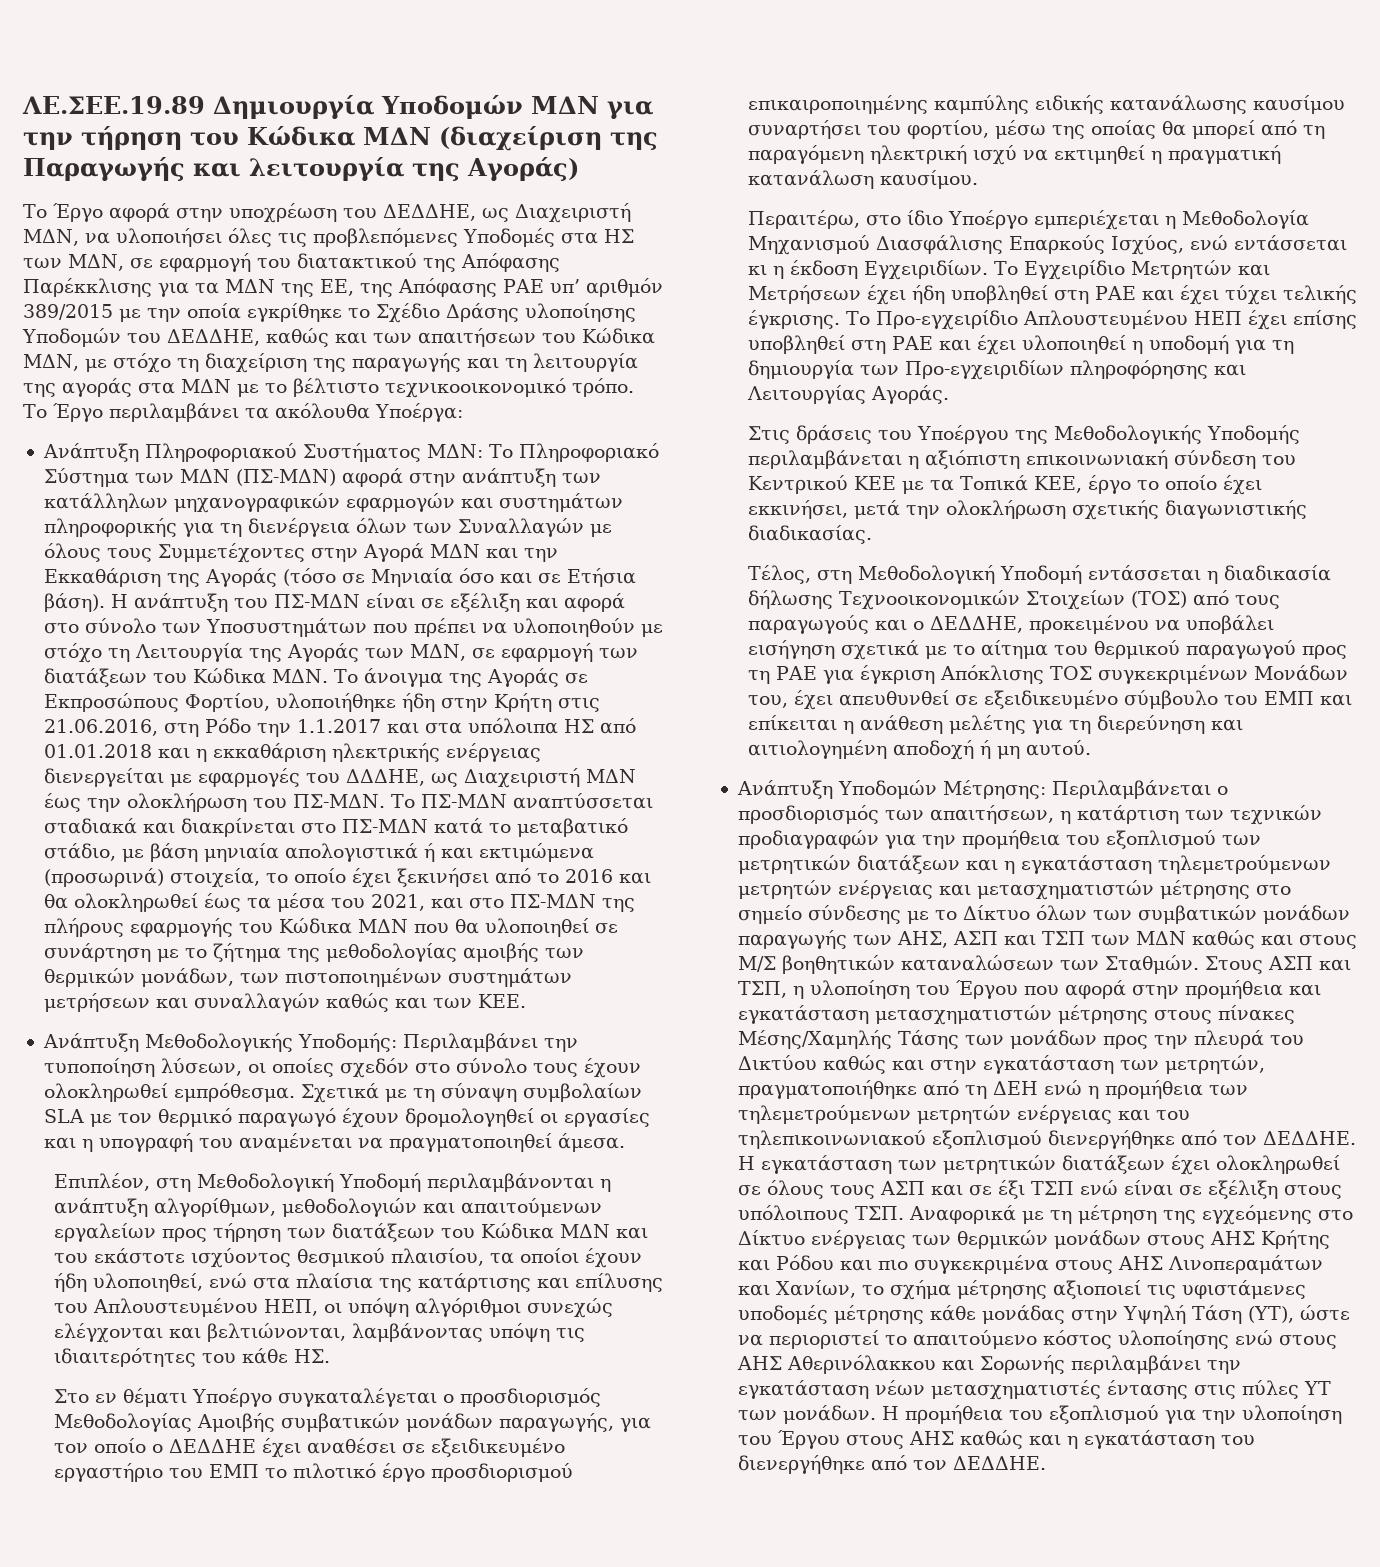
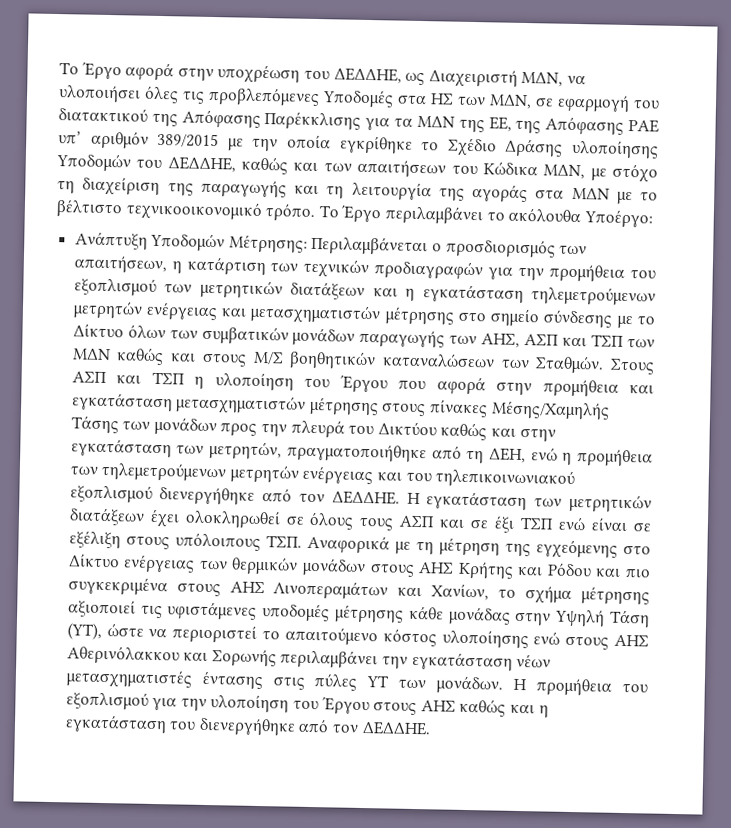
- ΛΕ.ΣΕΕ.19.89 Δημιουργία Υποδομών ΜΔΝ για την τήρηση του Κώδικα ΜΔΝ (διαχείριση της Παραγωγής και λειτουργία της Αγοράς)
- Το Έργο περιλαμβάνει τα ακόλουθα Υποέργα:
- Ανάπτυξη Πληροφοριακού Συστήματος ΜΔΝ: Το Πληροφοριακό Σύστημα των ΜΔΝ (ΠΣ-ΜΔΝ) αφορά στην ανάπτυξη των κατάλληλων μηχανογραφικών εφαρμογών και συστημάτων πληροφορικής για τη διενέργεια όλων των Συναλλαγών με όλους τους Συμμετέχοντες στην Αγορά ΜΔΝ και την Εκκαθάριση της Αγοράς (τόσο σε Μηνιαία όσο και σε Ετήσια βάση). Η ανάπτυξη του ΠΣ-ΜΔΝ είναι σε εξέλιξη και αφορά στο σύνολο των Υποσυστημάτων που πρέπει να υλοποιηθούν με στόχο τη Λειτουργία της Αγοράς των ΜΔΝ, σε εφαρμογή των διατάξεων του Κώδικα ΜΔΝ. Tο άνοιγμα της Αγοράς σε Εκπροσώπους Φορτίου, υλοποιήθηκε ήδη στην Κρήτη στις 21.06.2016, στη Ρόδο την 1.1.2017 και στα υπόλοιπα ΗΣ από 01.01.2018 και η εκκαθάριση ηλεκτρικής ενέργειας διενεργείται με εφαρμογές του ΔΔΔΗΕ, ως Διαχειριστή ΜΔΝ έως την ολοκλήρωση του ΠΣ-ΜΔΝ. Το ΠΣ-ΜΔΝ αναπτύσσεται σταδιακά και διακρίνεται στο ΠΣ-ΜΔΝ κατά το μεταβατικό στάδιο, με βάση μηνιαία απολογιστικά ή και εκτιμώμενα (προσωρινά) στοιχεία, το οποίο έχει ξεκινήσει από το 2016 και θα ολοκληρωθεί έως τα μέσα του 2021, και στο ΠΣ-ΜΔΝ της πλήρους εφαρμογής του Κώδικα ΜΔΝ που θα υλοποιηθεί σε συνάρτηση με το ζήτημα της μεθοδολογίας αμοιβής των θερμικών μονάδων, των πιστοποιημένων συστημάτων μετρήσεων και συναλλαγών καθώς και των ΚΕΕ.
- Ανάπτυξη Μεθοδολογικής Υποδομής: Περιλαμβάνει την τυποποίηση λύσεων, οι οποίες σχεδόν στο σύνολο τους έχουν ολοκληρωθεί εμπρόθεσμα. Σχετικά με τη σύναψη συμβολαίων SLA με τον θερμικό παραγωγό έχουν δρομολογηθεί οι εργασίες και η υπογραφή του αναμένεται να πραγματοποιηθεί άμεσα.
- Επιπλέον, στη Μεθοδολογική Υποδομή περιλαμβάνονται η ανάπτυξη αλγορίθμων, μεθοδολογιών και απαιτούμενων εργαλείων προς τήρηση των διατάξεων του Κώδικα ΜΔΝ και του εκάστοτε ισχύοντος θεσμικού πλαισίου, τα οποίοι έχουν ήδη υλοποιηθεί, ενώ στα πλαίσια της κατάρτισης και επίλυσης του Απλουστευμένου ΗΕΠ, οι υπόψη αλγόριθμοι συνεχώς ελέγχονται και βελτιώνονται, λαμβάνοντας υπόψη τις ιδιαιτερότητες του κάθε ΗΣ.
- Στο εν θέματι Υποέργο συγκαταλέγεται ο προσδιορισμός Μεθοδολογίας Αμοιβής συμβατικών μονάδων παραγωγής, για τον οποίο ο ΔΕΔΔΗΕ έχει αναθέσει σε εξειδικευμένο εργαστήριο του ΕΜΠ το πιλοτικό έργο προσδιορισμού επικαιροποιημένης καμπύλης ειδικής κατανάλωσης καυσίμου συναρτήσει του φορτίου, μέσω της οποίας θα μπορεί από τη παραγόμενη ηλεκτρική ισχύ να εκτιμηθεί η πραγματική κατανάλωση καυσίμου.
- Περαιτέρω, στο ίδιο Υποέργο εμπεριέχεται η Μεθοδολογία Μηχανισμού Διασφάλισης Επαρκούς Ισχύος, ενώ εντάσσεται κι η έκδοση Εγχειριδίων. Το Εγχειρίδιο Μετρητών και Μετρήσεων έχει ήδη υποβληθεί στη ΡΑΕ και έχει τύχει τελικής έγκρισης. Το Προ-εγχειρίδιο Απλουστευμένου ΗΕΠ έχει επίσης υποβληθεί στη ΡΑΕ και έχει υλοποιηθεί η υποδομή για τη δημιουργία των Προ-εγχειριδίων πληροφόρησης και Λειτουργίας Αγοράς.
- Στις δράσεις του Υποέργου της Μεθοδολογικής Υποδομής περιλαμβάνεται η αξιόπιστη επικοινωνιακή σύνδεση του Κεντρικού ΚΕΕ με τα Τοπικά ΚΕΕ, έργο το οποίο έχει εκκινήσει, μετά την ολοκλήρωση σχετικής διαγωνιστικής διαδικασίας.
- Τέλος, στη Μεθοδολογική Υποδομή εντάσσεται η διαδικασία δήλωσης Τεχνοοικονομικών Στοιχείων (ΤΟΣ) από τους παραγωγούς και ο ΔΕΔΔΗΕ, προκειμένου να υποβάλει εισήγηση σχετικά με το αίτημα του θερμικού παραγωγού προς τη ΡΑΕ για έγκριση Απόκλισης ΤΟΣ συγκεκριμένων Μονάδων του, έχει απευθυνθεί σε εξειδικευμένο σύμβουλο του ΕΜΠ και επίκειται η ανάθεση μελέτης για τη διερεύνηση και αιτιολογημένη αποδοχή ή μη αυτού.
+ Το Έργο περιλαμβάνει το ακόλουθα Υποέργο:
- Στους ΑΣΠ και ΤΣΠ, η υλοποίηση του Έργου που αφορά στην προμήθεια και εγκατάσταση μετασχηματιστών μέτρησης στους πίνακες Μέσης/Χαμηλής Τάσης των μονάδων προς την πλευρά του Δικτύου καθώς και στην εγκατάσταση των μετρητών, πραγματοποιήθηκε από τη ΔΕΗ ενώ η προμήθεια των τηλεμετρούμενων μετρητών ενέργειας και του τηλεπικοινωνιακού εξοπλισμού διενεργήθηκε από τον ΔΕΔΔΗΕ.
+ Στους ΑΣΠ και ΤΣΠ η υλοποίηση του Έργου που αφορά στην προμήθεια και εγκατάσταση μετασχηματιστών μέτρησης στους πίνακες Μέσης/Χαμηλής Τάσης των μονάδων προς την πλευρά του Δικτύου καθώς και στην εγκατάσταση των μετρητών, πραγματοποιήθηκε από τη ΔΕΗ, ενώ η προμήθεια των τηλεμετρούμενων μετρητών ενέργειας και του τηλεπικοινωνιακού εξοπλισμού διενεργήθηκε από τον ΔΕΔΔΗΕ.

